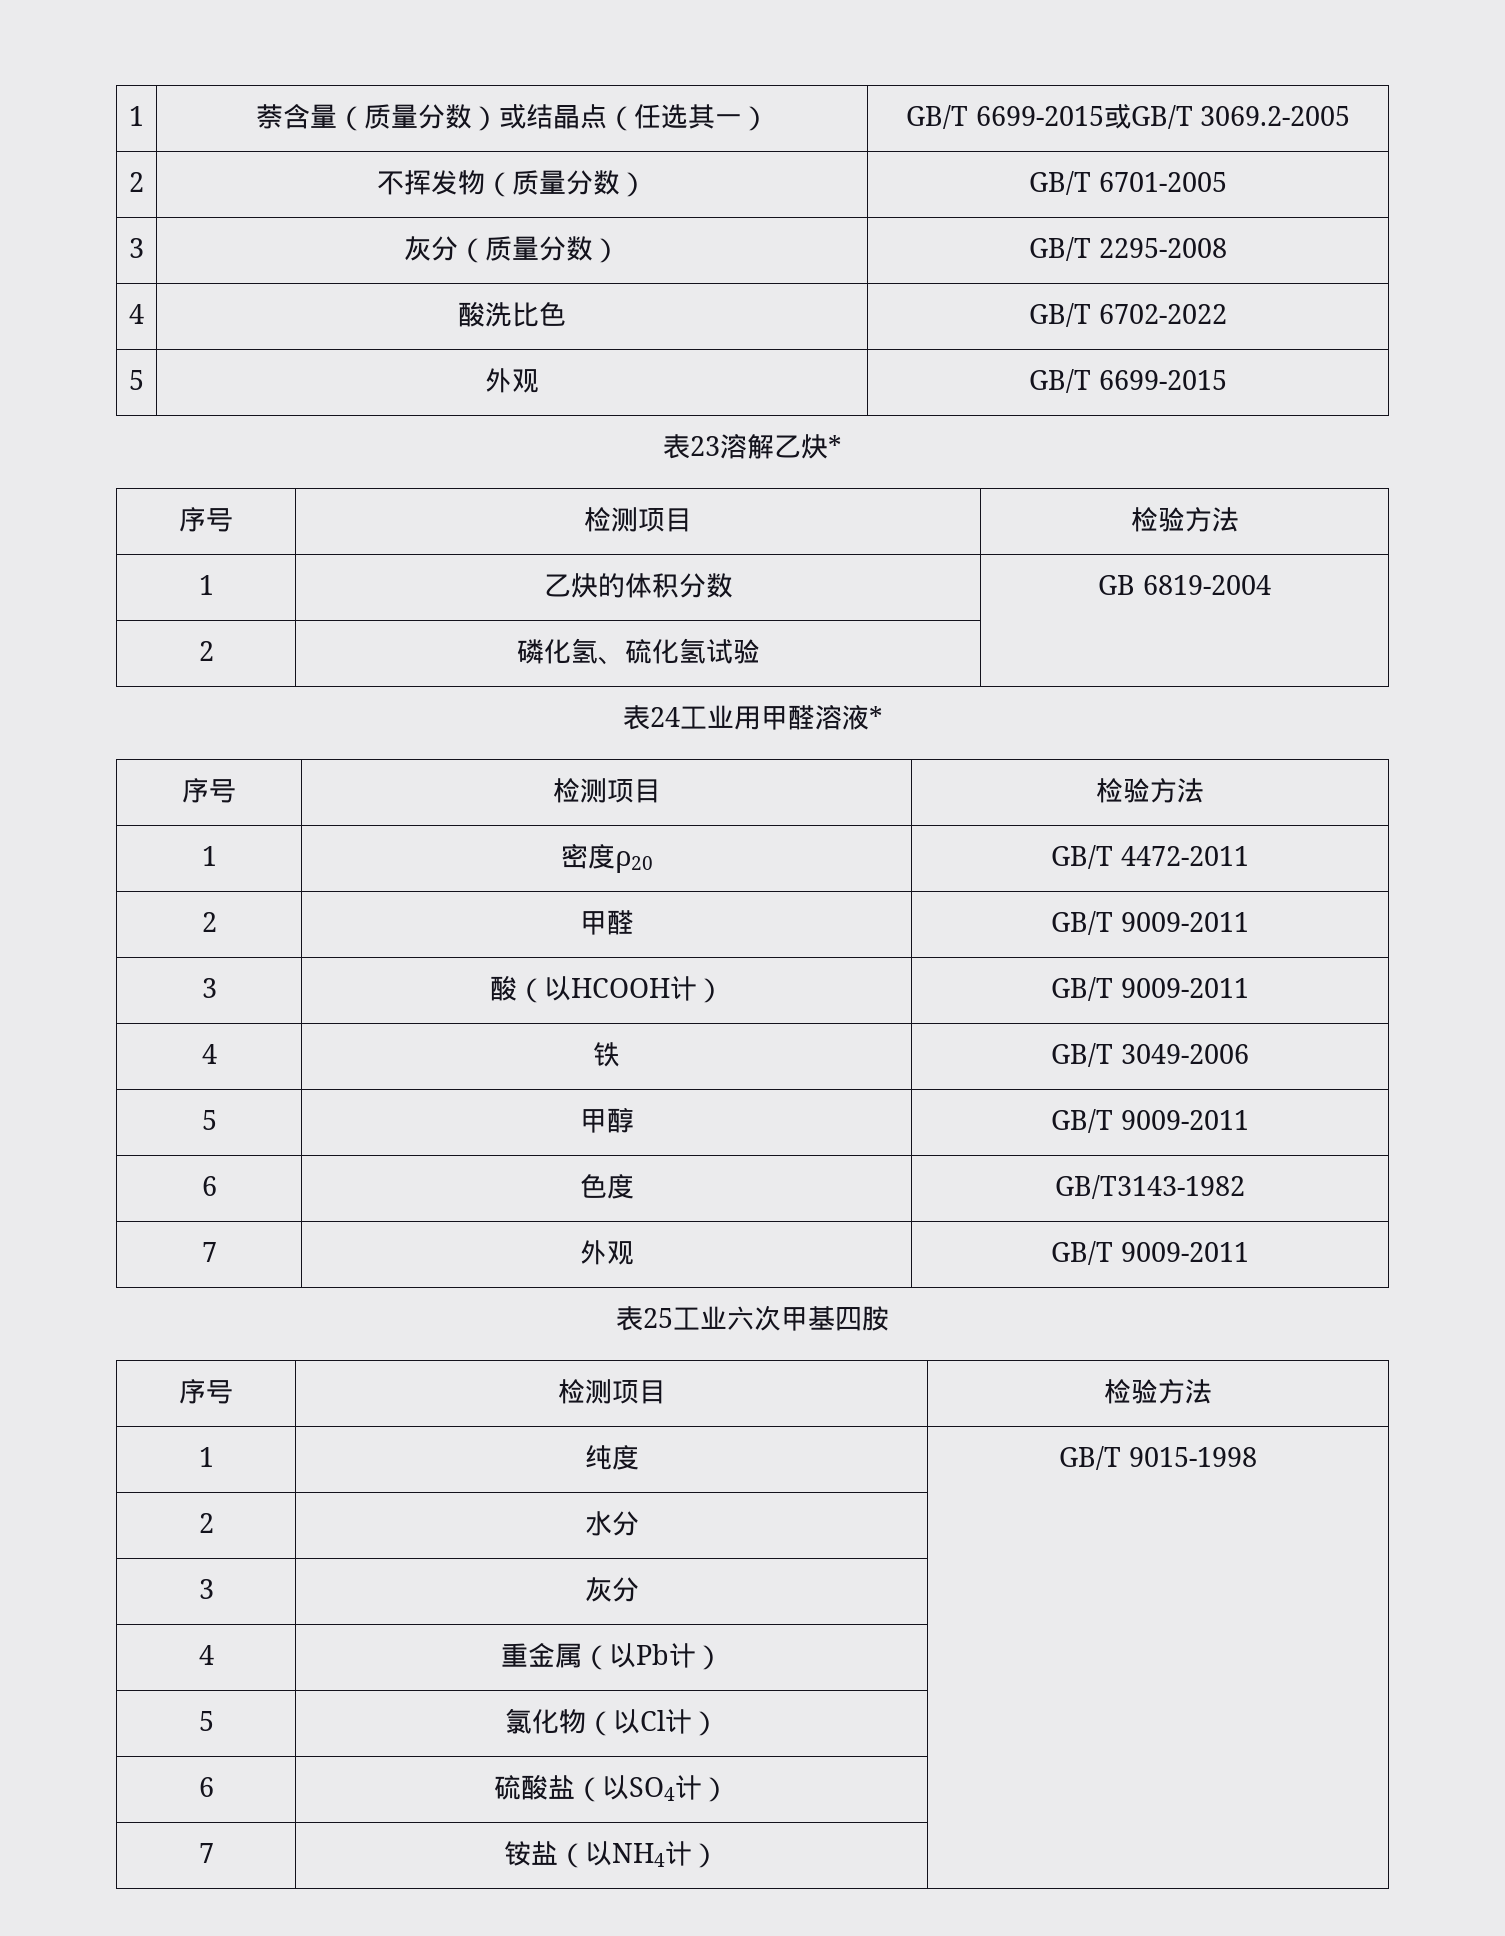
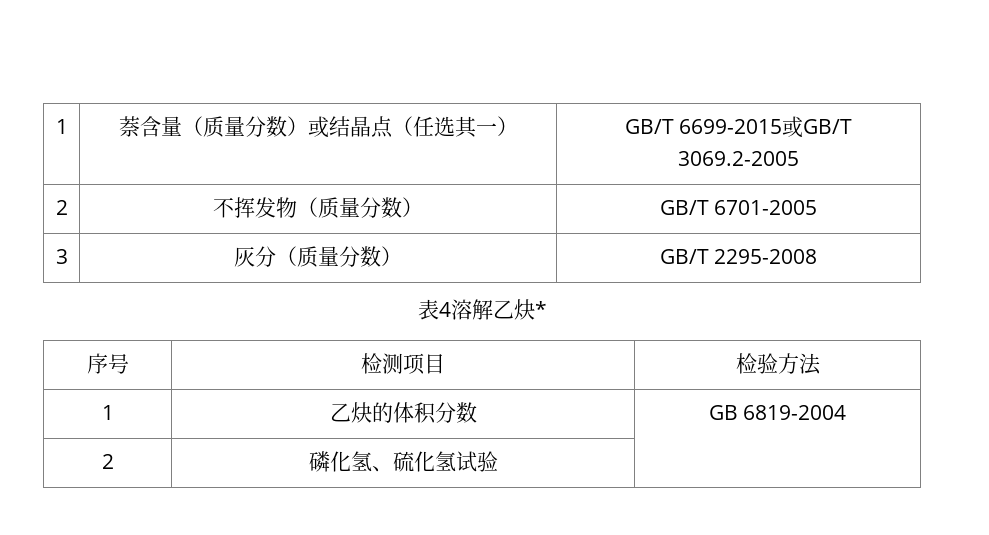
- 4 | 酸洗比色 | GB/T 6702-2022
- 5 | 外观 | GB/T 6699-2015
- 表23溶解乙炔*
+ 表4溶解乙炔*
- 表24工业用甲醛溶液*
- 序号 | 检测项目 | 检验方法
- 1 | 密度ρ20 | GB/T 4472-2011
- 2 | 甲醛 | GB/T 9009-2011
- 3 | 酸（以HCOOH计） | GB/T 9009-2011
- 4 | 铁 | GB/T 3049-2006
- 5 | 甲醇 | GB/T 9009-2011
- 6 | 色度 | GB/T3143-1982
- 7 | 外观 | GB/T 9009-2011
- 表25工业六次甲基四胺
- 序号 | 检测项目 | 检验方法
- 1 | 纯度 | GB/T 9015-1998
- 2 | 水分 |
- 3 | 灰分 |
- 4 | 重金属（以Pb计） |
- 5 | 氯化物（以Cl计） |
- 6 | 硫酸盐（以SO4计） |
- 7 | 铵盐（以NH4计） |

